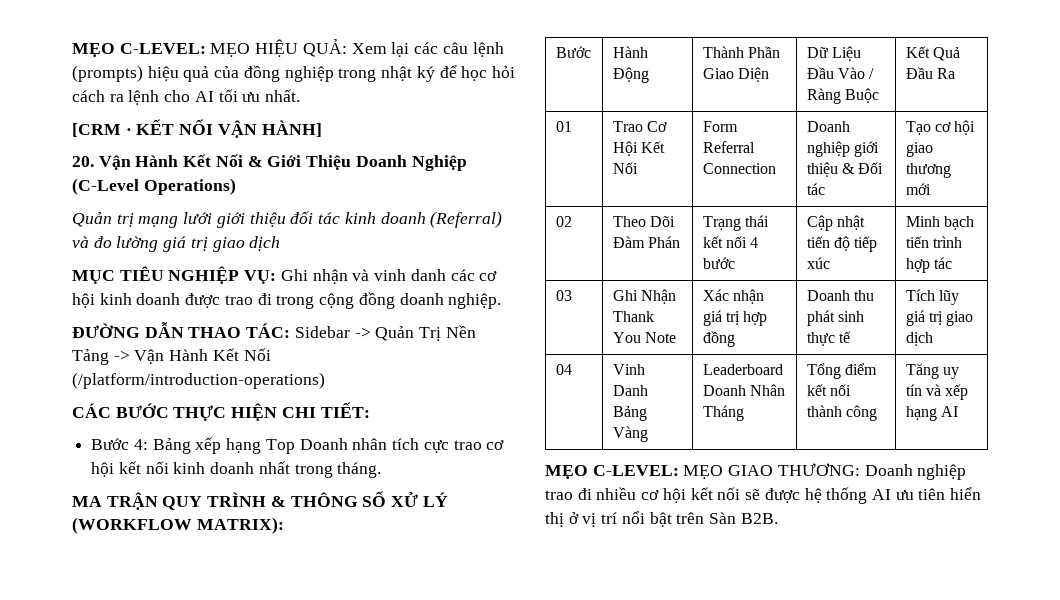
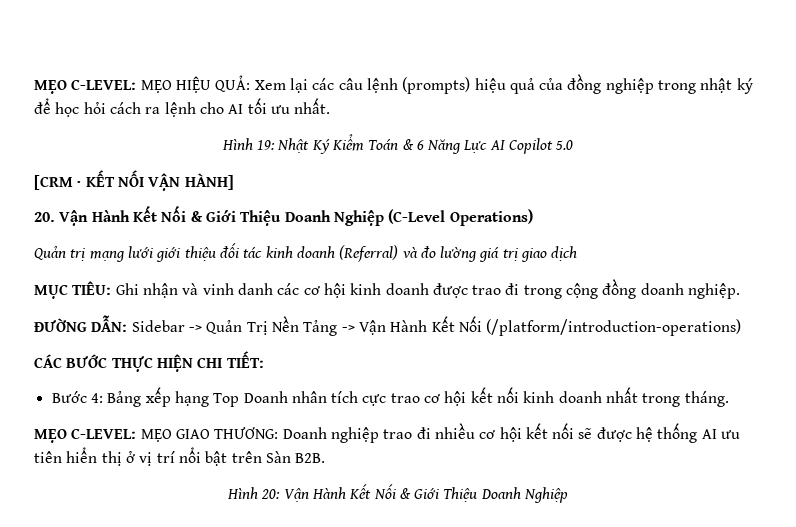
+ Hình 19: Nhật Ký Kiểm Toán & 6 Năng Lực AI Copilot 5.0
- MỤC TIÊU NGHIỆP VỤ: Ghi nhận và vinh danh các cơ hội kinh doanh được trao đi trong cộng đồng doanh nghiệp.
+ MỤC TIÊU: Ghi nhận và vinh danh các cơ hội kinh doanh được trao đi trong cộng đồng doanh nghiệp.
- ĐƯỜNG DẪN THAO TÁC: Sidebar -> Quản Trị Nền Tảng -> Vận Hành Kết Nối (/platform/introduction-operations)
+ ĐƯỜNG DẪN: Sidebar -> Quản Trị Nền Tảng -> Vận Hành Kết Nối (/platform/introduction-operations)
- MA TRẬN QUY TRÌNH & THÔNG SỐ XỬ LÝ (WORKFLOW MATRIX):
- Bước | Hành Động | Thành Phần Giao Diện | Dữ Liệu Đầu Vào / Ràng Buộc | Kết Quả Đầu Ra
- 01 | Trao Cơ Hội Kết Nối | Form Referral Connection | Doanh nghiệp giới thiệu & Đối tác | Tạo cơ hội giao thương mới
- 02 | Theo Dõi Đàm Phán | Trạng thái kết nối 4 bước | Cập nhật tiến độ tiếp xúc | Minh bạch tiến trình hợp tác
- 03 | Ghi Nhận Thank You Note | Xác nhận giá trị hợp đồng | Doanh thu phát sinh thực tế | Tích lũy giá trị giao dịch
- 04 | Vinh Danh Bảng Vàng | Leaderboard Doanh Nhân Tháng | Tổng điểm kết nối thành công | Tăng uy tín và xếp hạng AI
+ Hình 20: Vận Hành Kết Nối & Giới Thiệu Doanh Nghiệp

